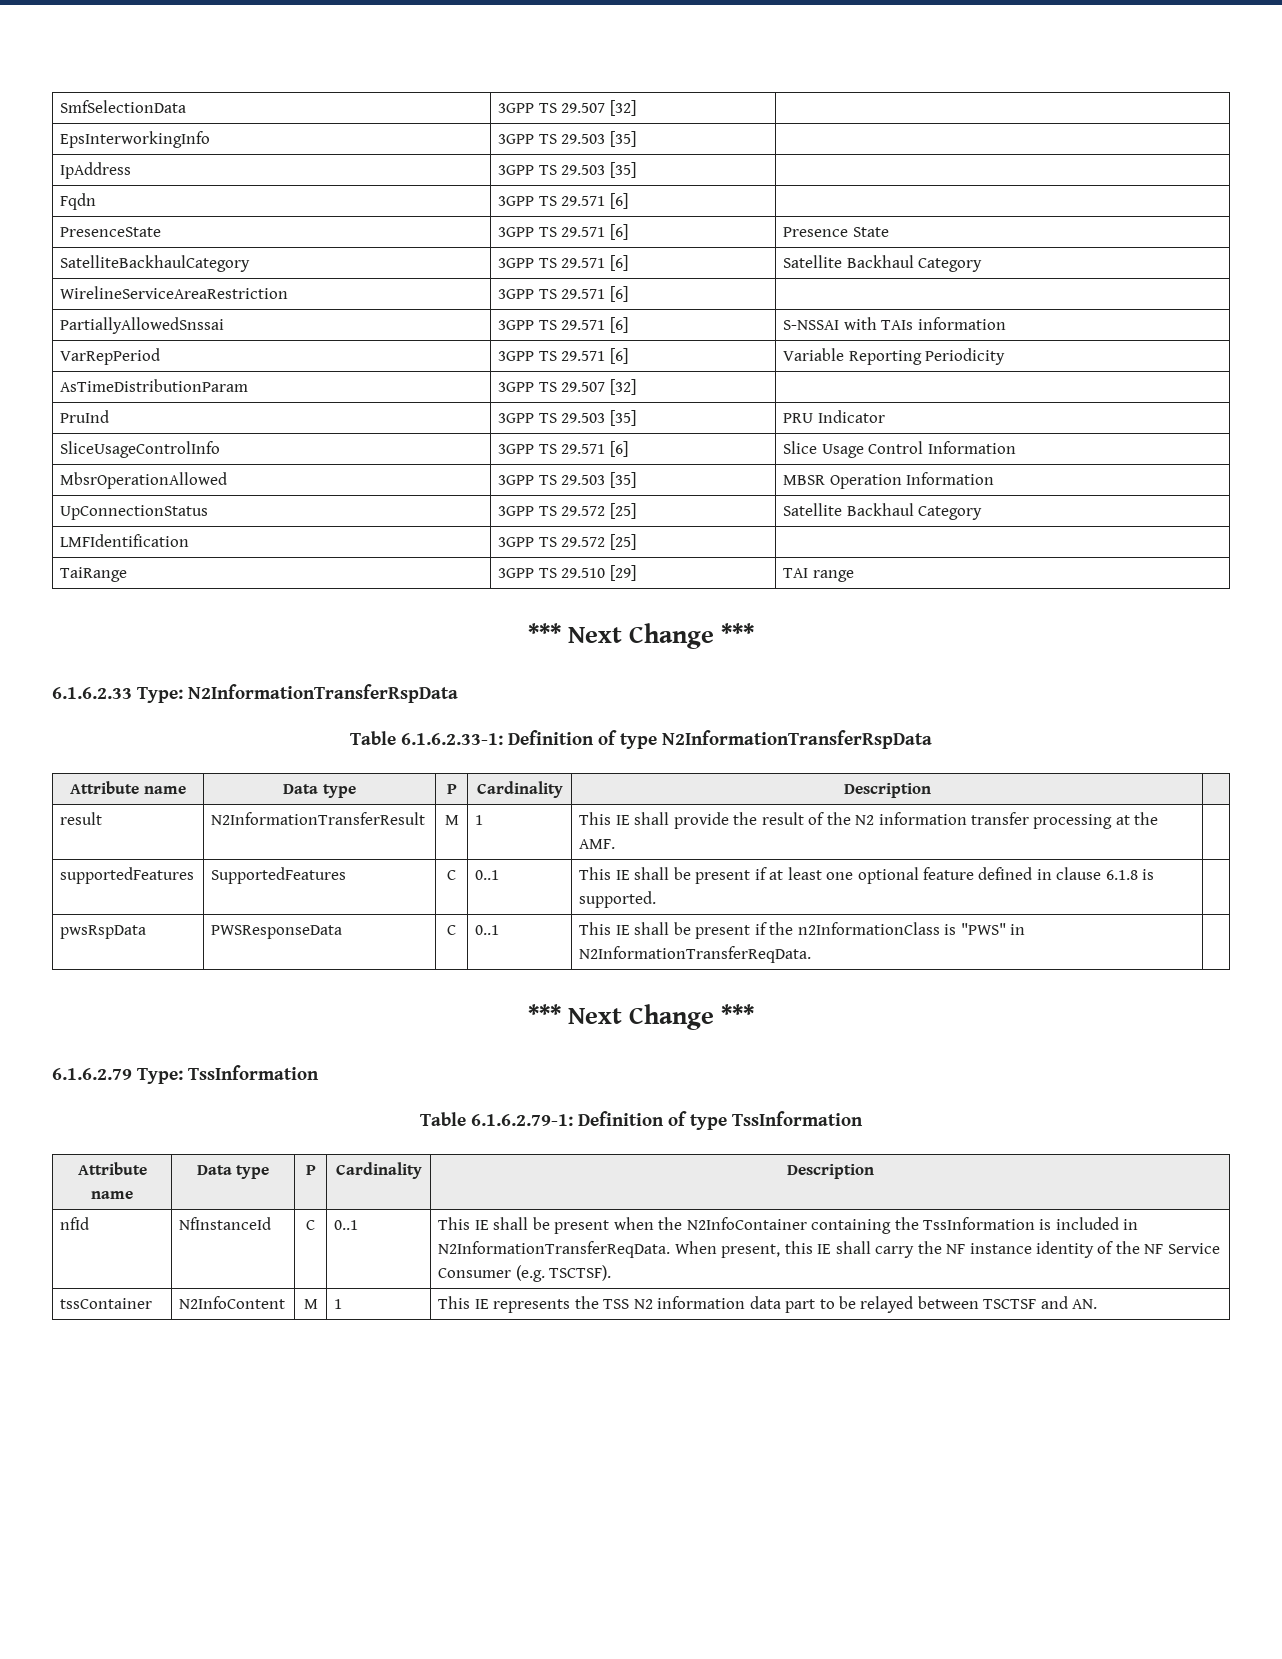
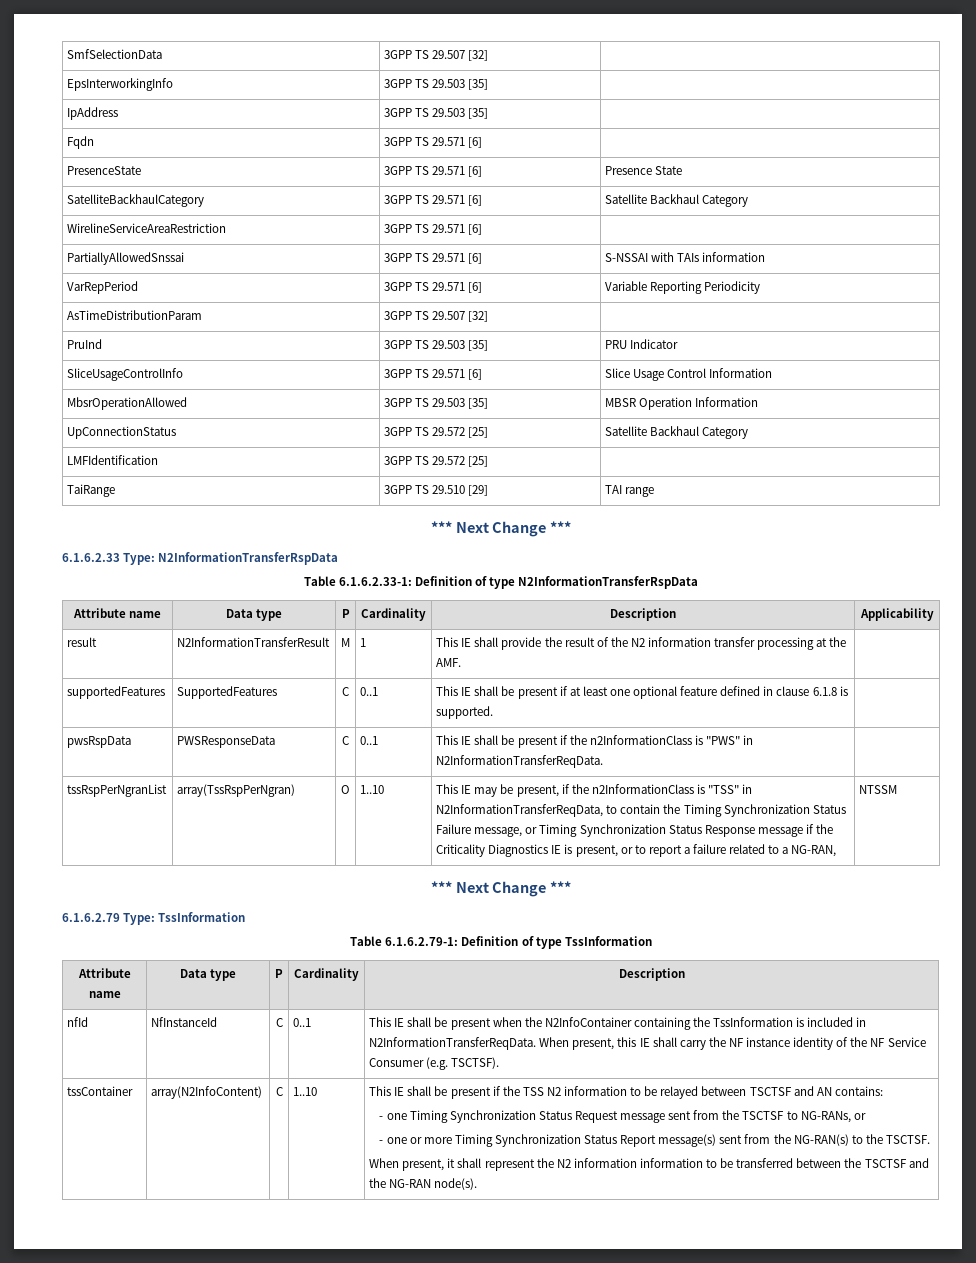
- Attribute name | Data type | P | Cardinality | Description |
+ Attribute name | Data type | P | Cardinality | Description | Applicability
+ tssRspPerNgranList | array(TssRspPerNgran) | O | 1..10 | This IE may be present, if the n2InformationClass is "TSS" in N2InformationTransferReqData, to contain the Timing Synchronization Status Failure message, or Timing Synchronization Status Response message if the Criticality Diagnostics IE is present, or to report a failure related to a NG-RAN, | NTSSM
- N2InfoContent | M | 1 | This IE represents the TSS N2 information data part to be relayed between TSCTSF and AN.
+ array(N2InfoContent) | C | 1..10 | This IE shall be present if the TSS N2 information to be relayed between TSCTSF and AN contains:
+ - one Timing Synchronization Status Request message sent from the TSCTSF to NG-RANs, or
+ - one or more Timing Synchronization Status Report message(s) sent from the NG-RAN(s) to the TSCTSF.
+ When present, it shall represent the N2 information information to be transferred between the TSCTSF and the NG-RAN node(s).

